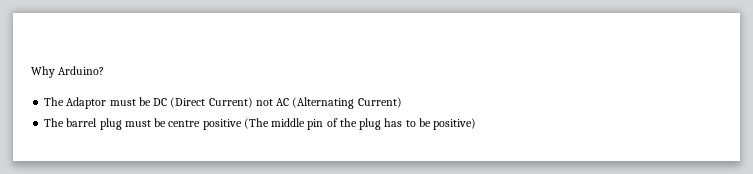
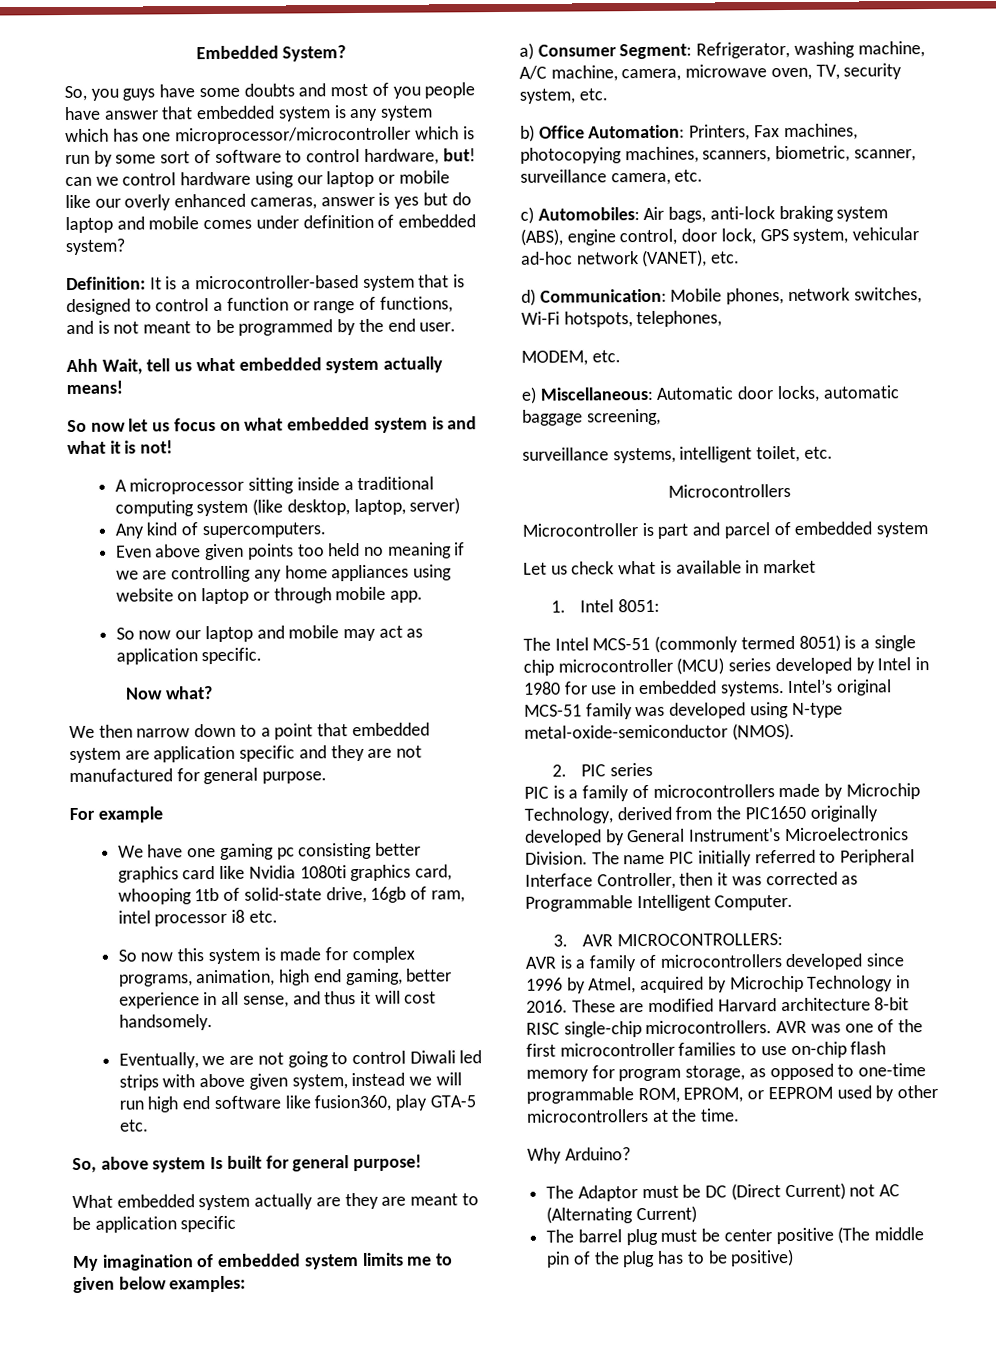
+ Embedded System?
+ So, you guys have some doubts and most of you people have answer that embedded system is any system which has one microprocessor/microcontroller which is run by some sort of software to control hardware, but! can we control hardware using our laptop or mobile like our overly enhanced cameras, answer is yes but do laptop and mobile comes under definition of embedded system?
+ Definition: It is a microcontroller-based system that is designed to control a function or range of functions, and is not meant to be programmed by the end user.
+ Ahh Wait, tell us what embedded system actually means!
+ So now let us focus on what embedded system is and what it is not!
+ A microprocessor sitting inside a traditional computing system (like desktop, laptop, server)
+ Any kind of supercomputers.
+ Even above given points too held no meaning if we are controlling any home appliances using website on laptop or through mobile app.
+ So now our laptop and mobile may act as application specific.
+ Now what?
+ We then narrow down to a point that embedded system are application specific and they are not manufactured for general purpose.
+ For example
+ We have one gaming pc consisting better graphics card like Nvidia 1080ti graphics card, whooping 1tb of solid-state drive, 16gb of ram, intel processor i8 etc.
+ So now this system is made for complex programs, animation, high end gaming, better experience in all sense, and thus it will cost handsomely.
+ Eventually, we are not going to control Diwali led strips with above given system, instead we will run high end software like fusion360, play GTA-5 etc.
+ So, above system Is built for general purpose!
+ What embedded system actually are they are meant to be application specific
+ My imagination of embedded system limits me to given below examples:
+ a) Consumer Segment: Refrigerator, washing machine, A/C machine, camera, microwave oven, TV, security system, etc.
+ b) Office Automation: Printers, Fax machines, photocopying machines, scanners, biometric, scanner, surveillance camera, etc.
+ c) Automobiles: Air bags, anti-lock braking system (ABS), engine control, door lock, GPS system, vehicular ad-hoc network (VANET), etc.
+ d) Communication: Mobile phones, network switches, Wi-Fi hotspots, telephones,
+ MODEM, etc.
+ e) Miscellaneous: Automatic door locks, automatic baggage screening,
+ surveillance systems, intelligent toilet, etc.
+ Microcontrollers
+ Microcontroller is part and parcel of embedded system
+ Let us check what is available in market
+ 1. Intel 8051:
+ The Intel MCS-51 (commonly termed 8051) is a single chip microcontroller (MCU) series developed by Intel in 1980 for use in embedded systems. Intel’s original MCS-51 family was developed using N-type metal-oxide-semiconductor (NMOS).
+ 2. PIC series
+ PIC is a family of microcontrollers made by Microchip Technology, derived from the PIC1650 originally developed by General Instrument's Microelectronics Division. The name PIC initially referred to Peripheral Interface Controller, then it was corrected as Programmable Intelligent Computer.
+ 3. AVR MICROCONTROLLERS:
+ AVR is a family of microcontrollers developed since 1996 by Atmel, acquired by Microchip Technology in 2016. These are modified Harvard architecture 8-bit RISC single-chip microcontrollers. AVR was one of the first microcontroller families to use on-chip flash memory for program storage, as opposed to one-time programmable ROM, EPROM, or EEPROM used by other microcontrollers at the time.
- The barrel plug must be centre positive (The middle pin of the plug has to be positive)
+ The barrel plug must be center positive (The middle pin of the plug has to be positive)

